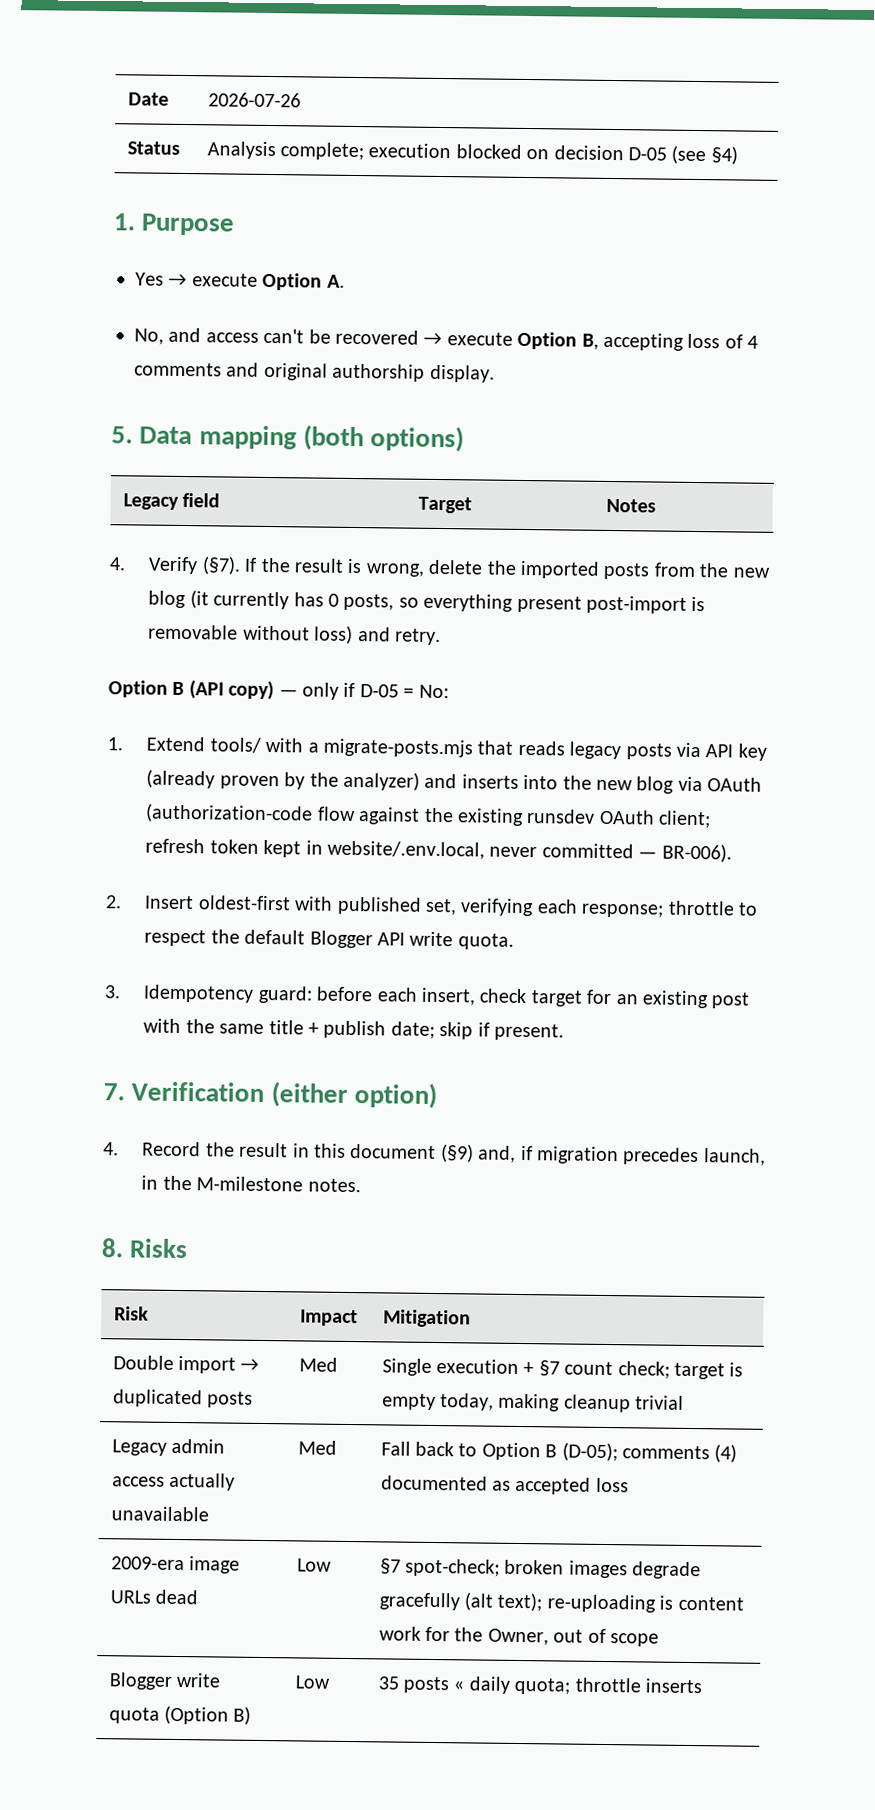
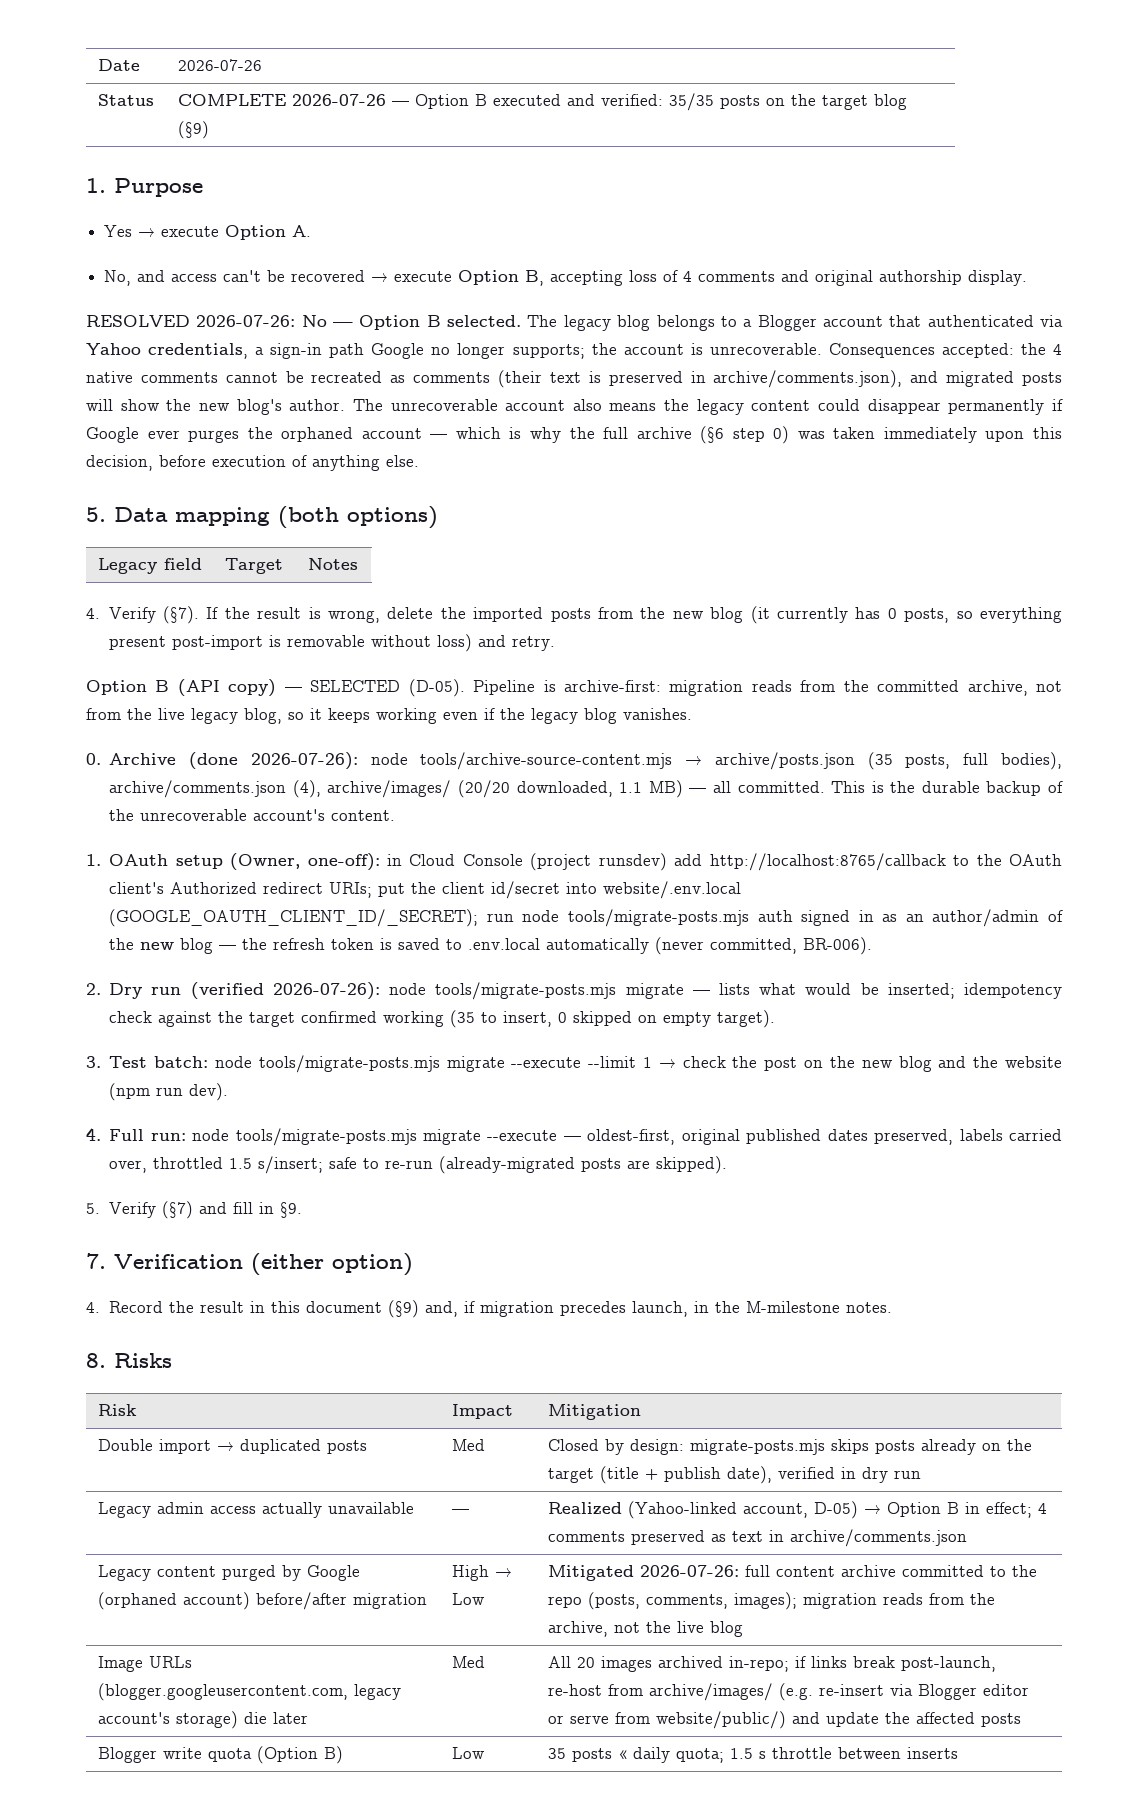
- Status | Analysis complete; execution blocked on decision D-05 (see §4)
+ Status | COMPLETE 2026-07-26 — Option B executed and verified: 35/35 posts on the target blog (§9)
+ RESOLVED 2026-07-26: No — Option B selected. The legacy blog belongs to a Blogger account that authenticated via Yahoo credentials, a sign-in path Google no longer supports; the account is unrecoverable. Consequences accepted: the 4 native comments cannot be recreated as comments (their text is preserved in archive/comments.json), and migrated posts will show the new blog's author. The unrecoverable account also means the legacy content could disappear permanently if Google ever purges the orphaned account — which is why the full archive (§6 step 0) was taken immediately upon this decision, before execution of anything else.
- Option B (API copy) — only if D-05 = No:
- 1. Extend tools/ with a migrate-posts.mjs that reads legacy posts via API key (already proven by the analyzer) and inserts into the new blog via OAuth (authorization-code flow against the existing runsdev OAuth client; refresh token kept in website/.env.local, never committed — BR-006).
- 2. Insert oldest-first with published set, verifying each response; throttle to respect the default Blogger API write quota.
- 3. Idempotency guard: before each insert, check target for an existing post with the same title + publish date; skip if present.
+ Option B (API copy) — SELECTED (D-05). Pipeline is archive-first: migration reads from the committed archive, not from the live legacy blog, so it keeps working even if the legacy blog vanishes.
+ 0. Archive (done 2026-07-26): node tools/archive-source-content.mjs → archive/posts.json (35 posts, full bodies), archive/comments.json (4), archive/images/ (20/20 downloaded, 1.1 MB) — all committed. This is the durable backup of the unrecoverable account's content.
+ 1. OAuth setup (Owner, one-off): in Cloud Console (project runsdev) add http://localhost:8765/callback to the OAuth client's Authorized redirect URIs; put the client id/secret into website/.env.local (GOOGLE_OAUTH_CLIENT_ID/_SECRET); run node tools/migrate-posts.mjs auth signed in as an author/admin of the new blog — the refresh token is saved to .env.local automatically (never committed, BR-006).
+ 2. Dry run (verified 2026-07-26): node tools/migrate-posts.mjs migrate — lists what would be inserted; idempotency check against the target confirmed working (35 to insert, 0 skipped on empty target).
+ 3. Test batch: node tools/migrate-posts.mjs migrate --execute --limit 1 → check the post on the new blog and the website (npm run dev).
+ 4. Full run: node tools/migrate-posts.mjs migrate --execute — oldest-first, original published dates preserved, labels carried over, throttled 1.5 s/insert; safe to re-run (already-migrated posts are skipped).
+ 5. Verify (§7) and fill in §9.
- Double import → duplicated posts | Med | Single execution + §7 count check; target is empty today, making cleanup trivial
+ Double import → duplicated posts | Med | Closed by design: migrate-posts.mjs skips posts already on the target (title + publish date), verified in dry run
- Legacy admin access actually unavailable | Med | Fall back to Option B (D-05); comments (4) documented as accepted loss
- 2009-era image URLs dead | Low | §7 spot-check; broken images degrade gracefully (alt text); re-uploading is content work for the Owner, out of scope
+ Legacy admin access actually unavailable | — | Realized (Yahoo-linked account, D-05) → Option B in effect; 4 comments preserved as text in archive/comments.json
+ Legacy content purged by Google (orphaned account) before/after migration | High → Low | Mitigated 2026-07-26: full content archive committed to the repo (posts, comments, images); migration reads from the archive, not the live blog
+ Image URLs (blogger.googleusercontent.com, legacy account's storage) die later | Med | All 20 images archived in-repo; if links break post-launch, re-host from archive/images/ (e.g. re-insert via Blogger editor or serve from website/public/) and update the affected posts
- Blogger write quota (Option B) | Low | 35 posts « daily quota; throttle inserts
+ Blogger write quota (Option B) | Low | 35 posts « daily quota; 1.5 s throttle between inserts

